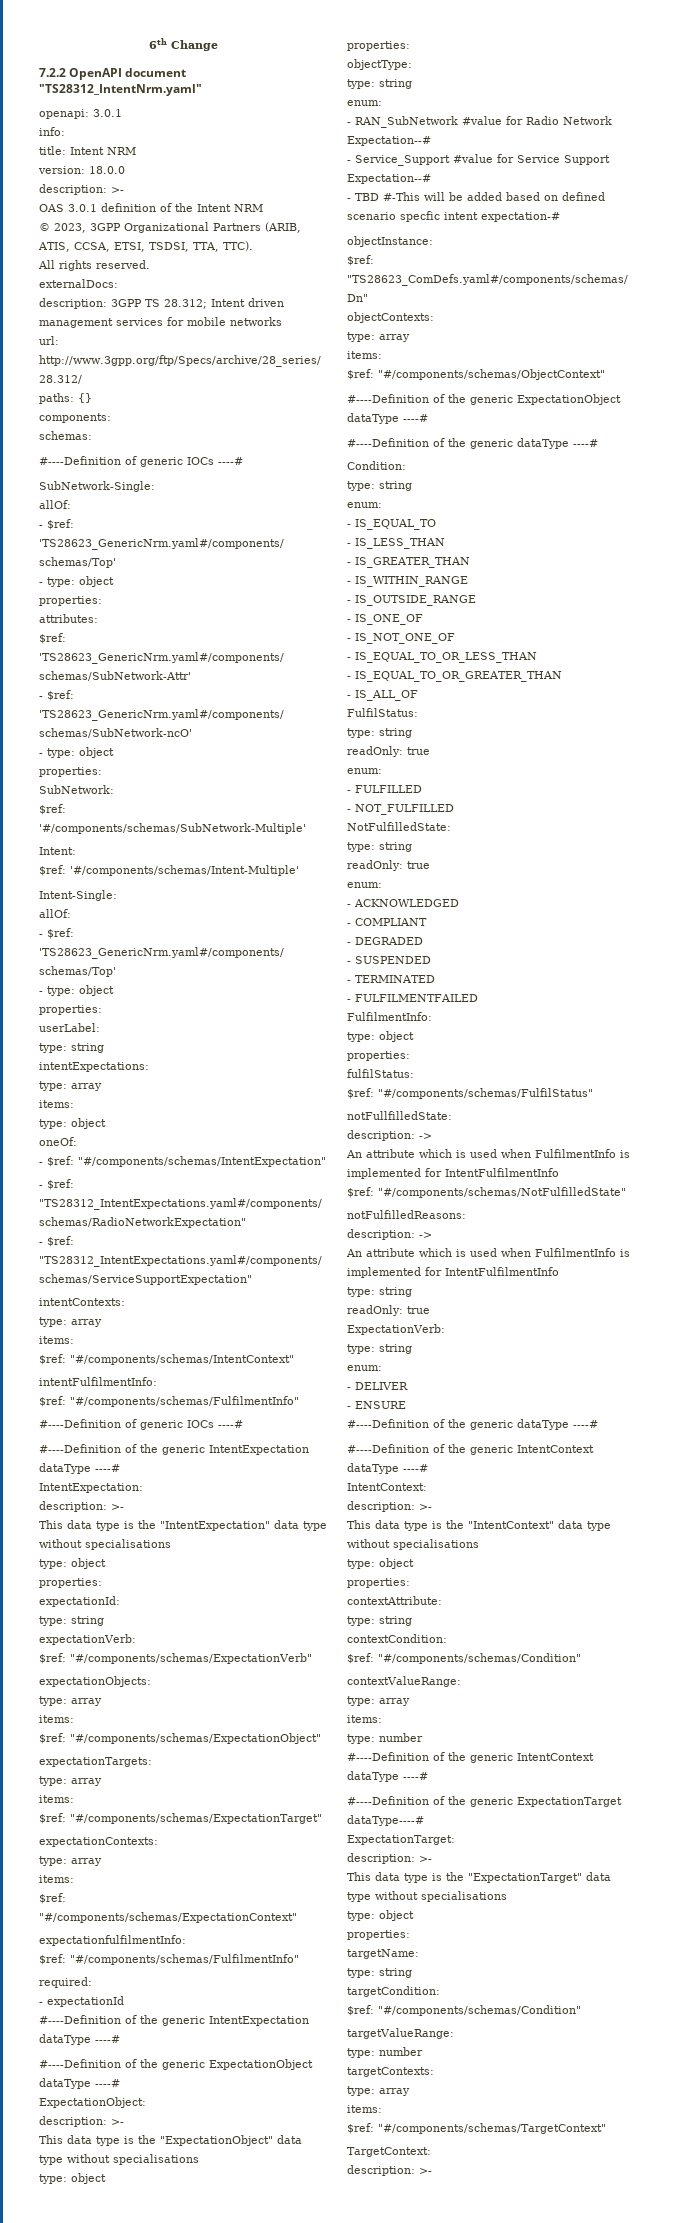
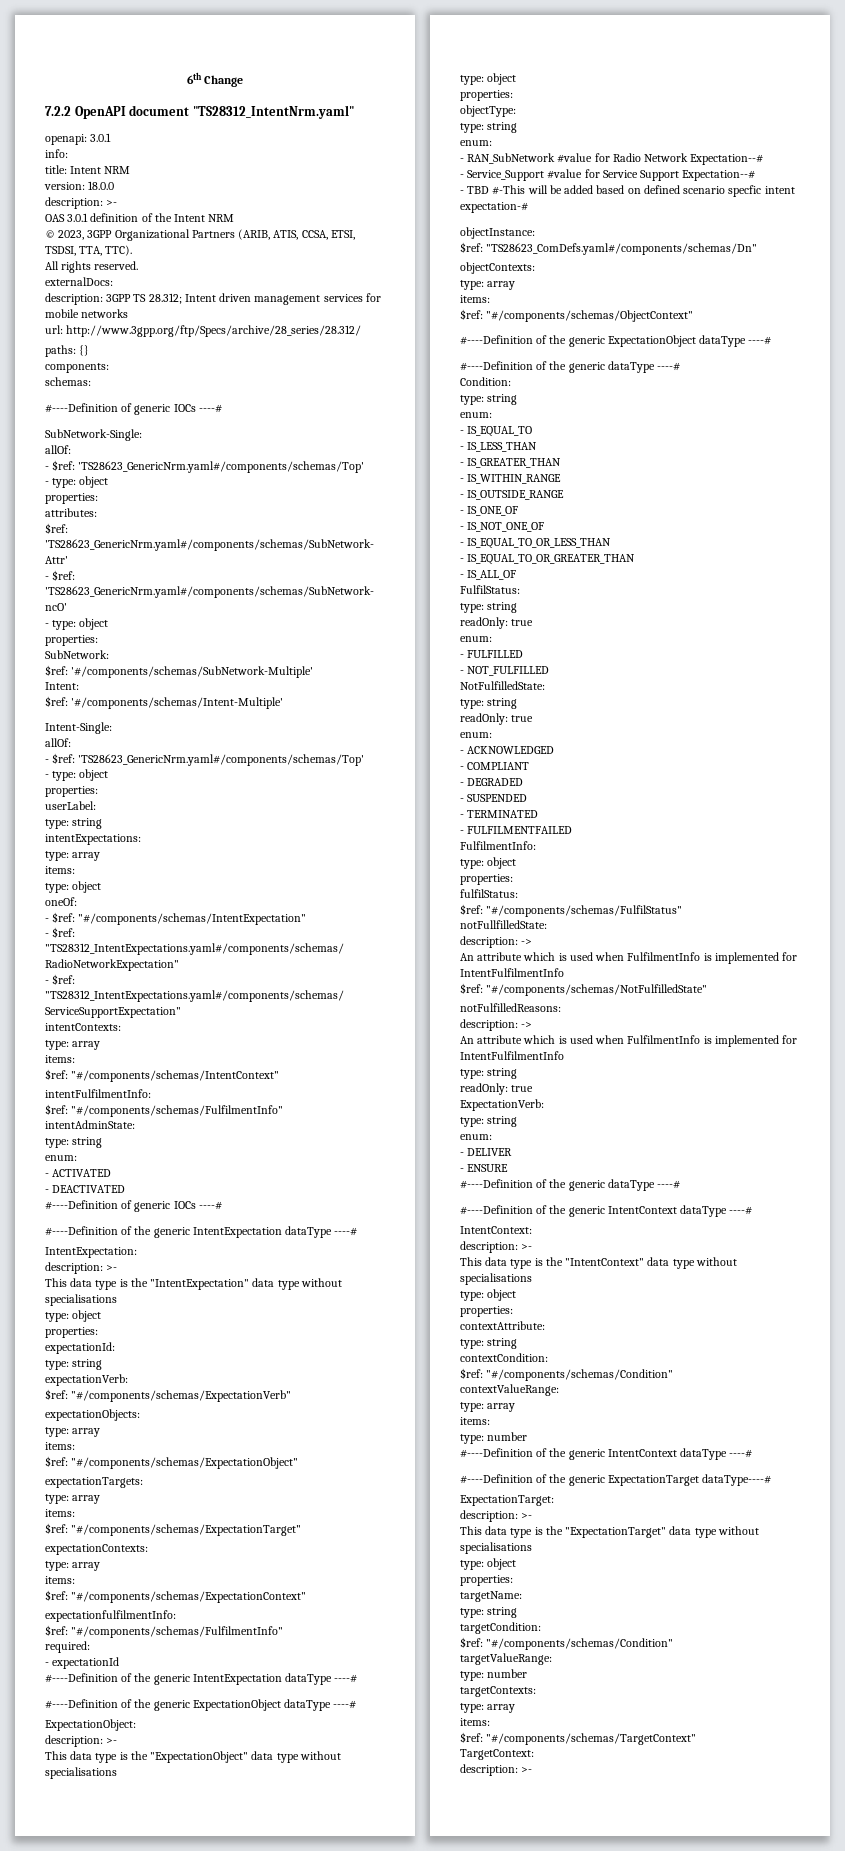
+ intentAdminState:
+ type: string
+ enum:
+ - ACTIVATED
+ - DEACTIVATED

